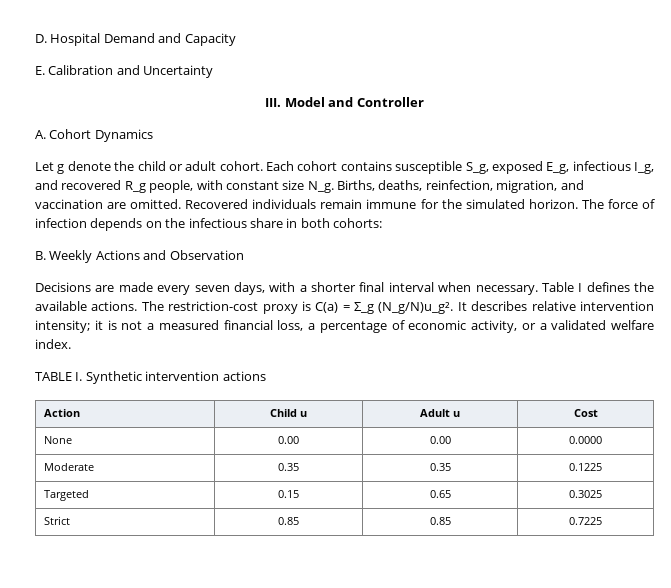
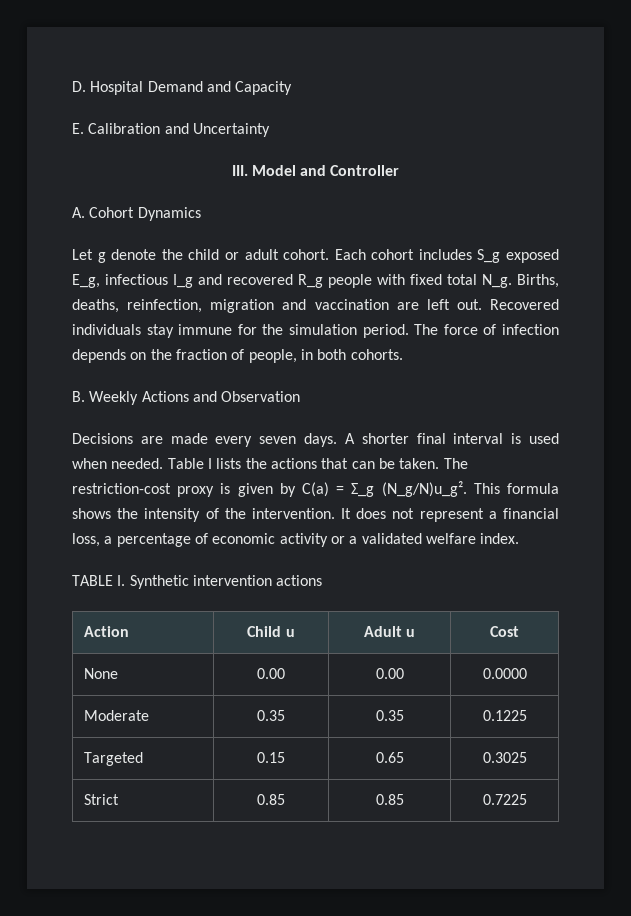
- Each cohort contains susceptible S_g, exposed E_g, infectious I_g, and recovered R_g people, with constant size N_g. Births, deaths, reinfection, migration, and vaccination are omitted.
+ Each cohort includes S_g exposed E_g, infectious I_g and recovered R_g people with fixed total N_g. Births, deaths, reinfection, migration and vaccination are left out.
- Recovered individuals remain immune for the simulated horizon.
+ Recovered individuals stay immune for the simulation period.
- The force of infection depends on the infectious share in both cohorts:
+ The force of infection depends on the fraction of people, in both cohorts.
- Decisions are made every seven days, with a shorter final interval when necessary. Table I defines the available actions.
+ Decisions are made every seven days. A shorter final interval is used when needed. Table I lists the actions that can be taken.
- The restriction-cost proxy is C(a) = Σ_g (N_g/N)u_g².
+ The restriction-cost proxy is given by C(a) = Σ_g (N_g/N)u_g².
- It describes relative intervention intensity; it is not a measured financial loss, a percentage of economic activity, or a validated welfare index.
+ This formula shows the intensity of the intervention. It does not represent a financial loss, a percentage of economic activity or a validated welfare index.

